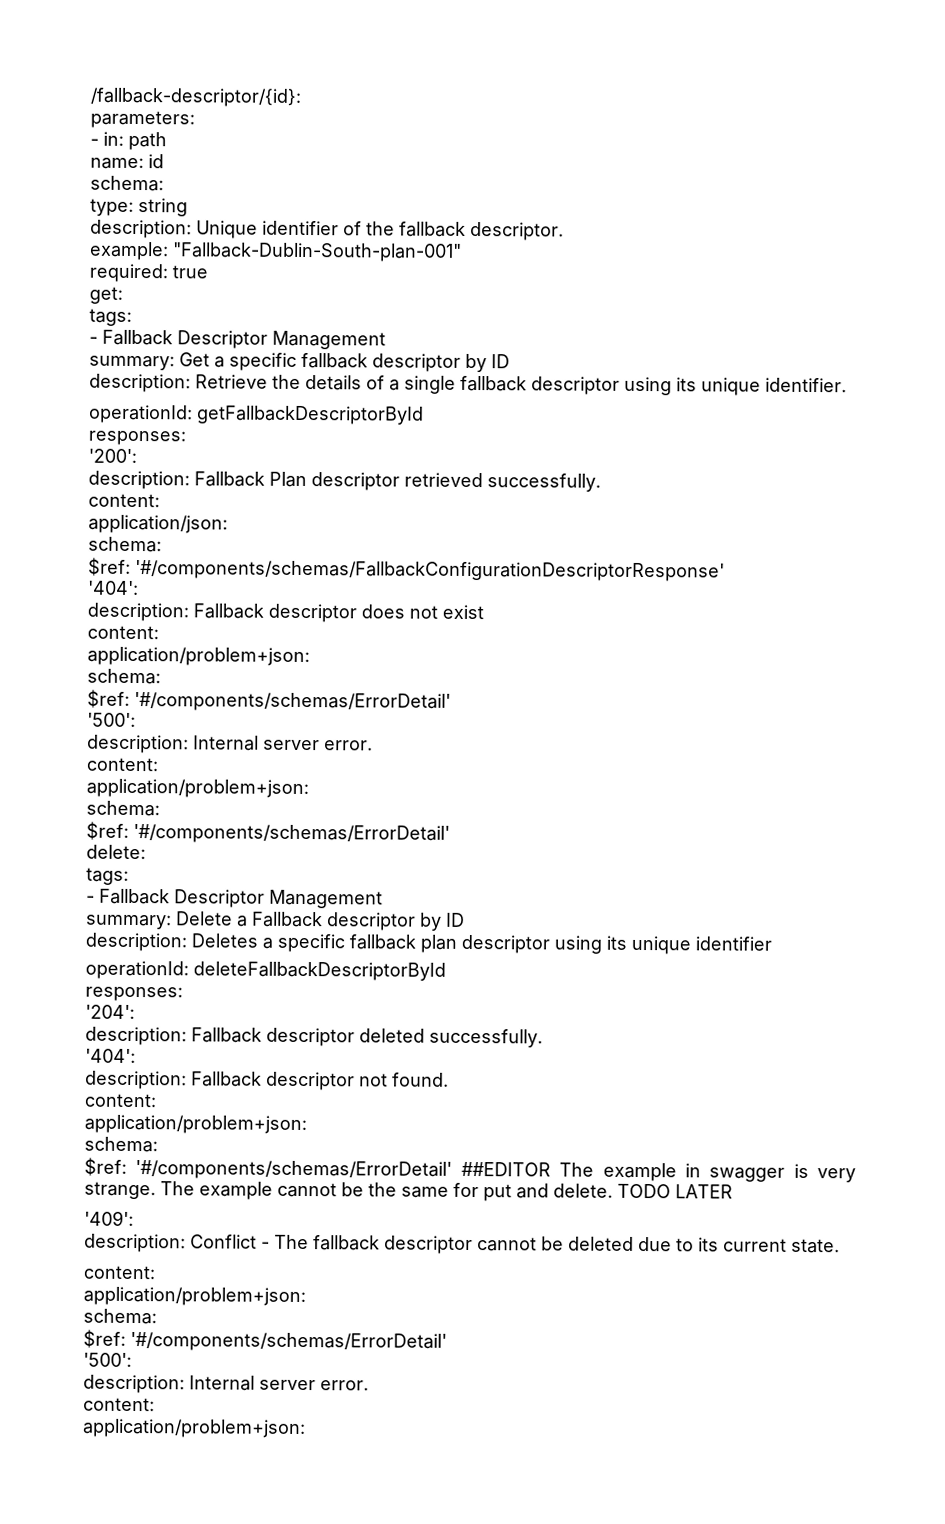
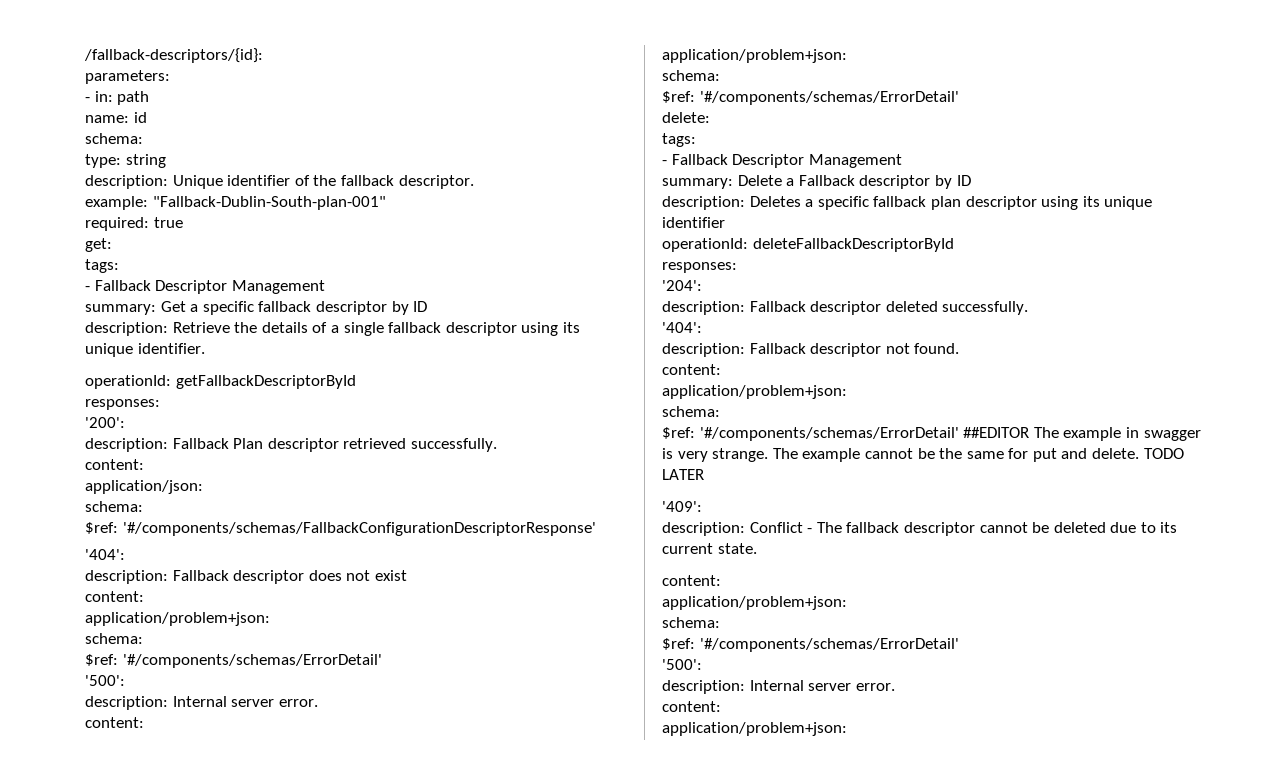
- /fallback-descriptor/{id}:
+ /fallback-descriptors/{id}:

